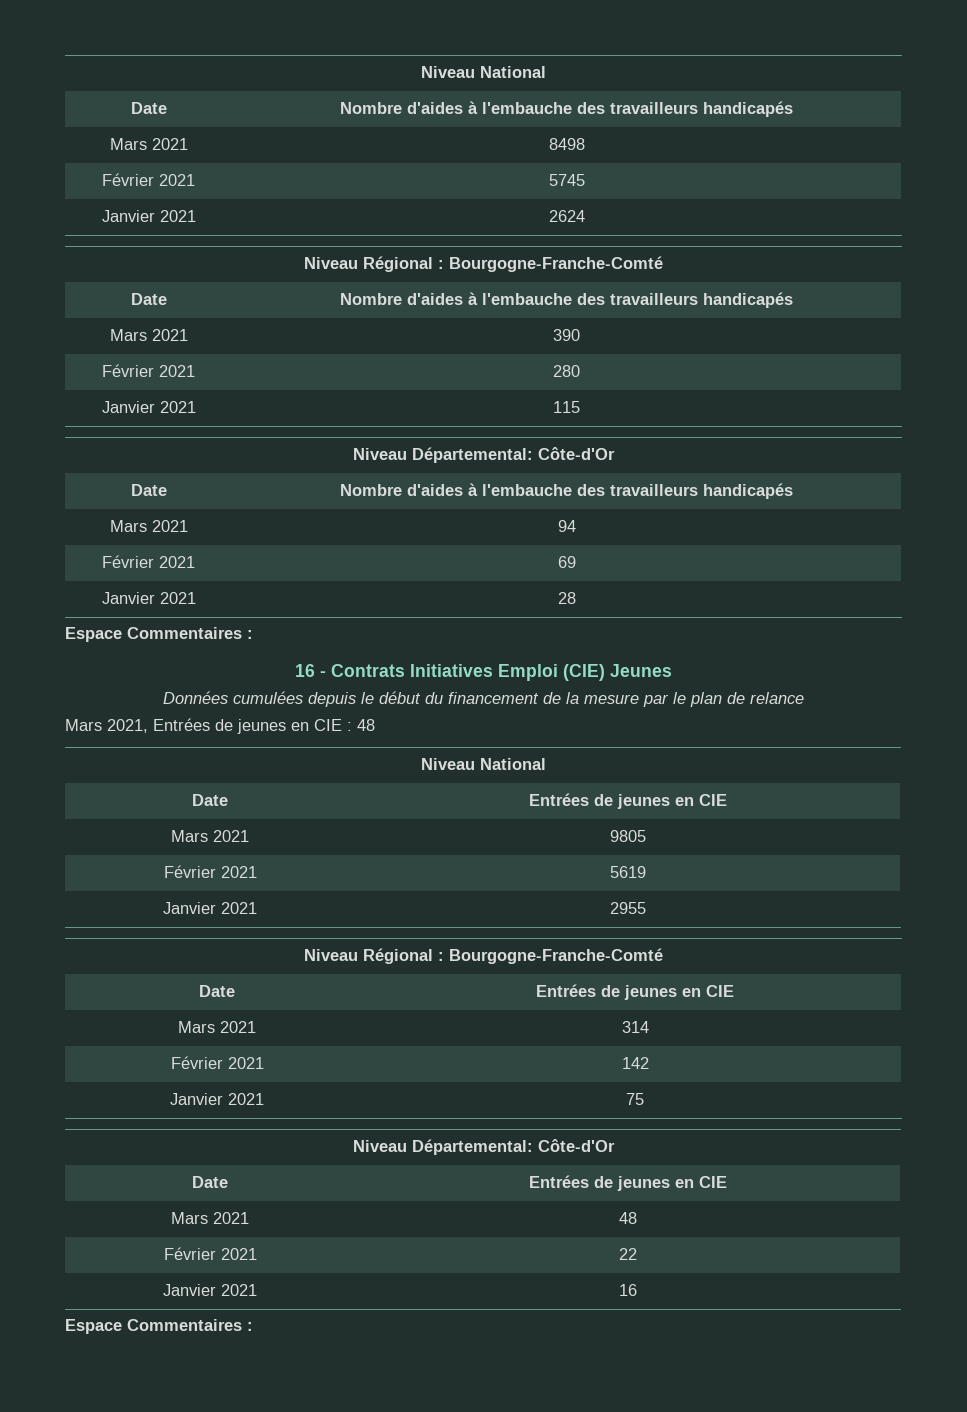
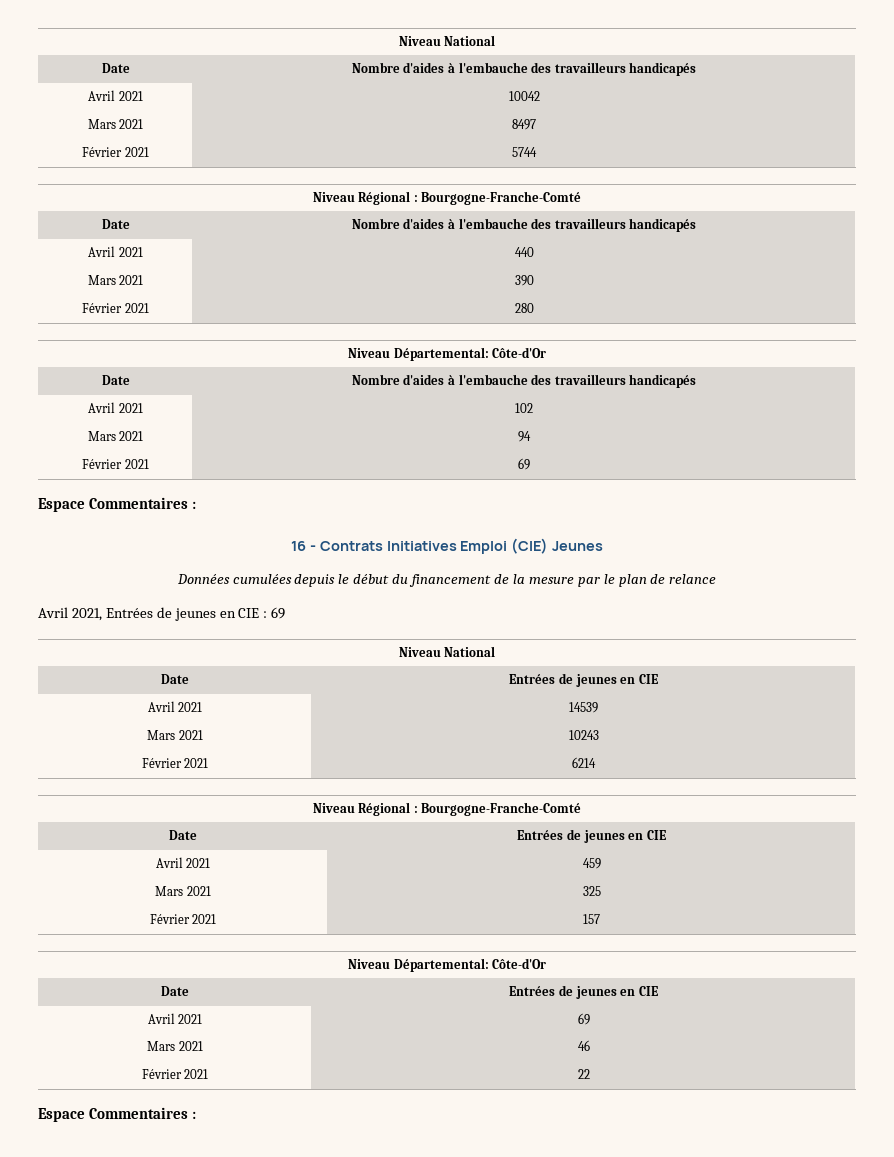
- Mars 2021 | 8498
- Février 2021 | 5745
- Janvier 2021 | 2624
+ Avril 2021 | 10042
+ Mars 2021 | 8497
+ Février 2021 | 5744
+ Avril 2021 | 440
- Janvier 2021 | 115
+ Avril 2021 | 102
- Janvier 2021 | 28
- Mars 2021, Entrées de jeunes en CIE : 48
+ Avril 2021, Entrées de jeunes en CIE : 69
- Mars 2021 | 9805
- Février 2021 | 5619
- Janvier 2021 | 2955
+ Avril 2021 | 14539
+ Mars 2021 | 10243
+ Février 2021 | 6214
- Mars 2021 | 314
- Février 2021 | 142
- Janvier 2021 | 75
+ Avril 2021 | 459
+ Mars 2021 | 325
+ Février 2021 | 157
- Mars 2021 | 48
+ Avril 2021 | 69
+ Mars 2021 | 46
- Janvier 2021 | 16

